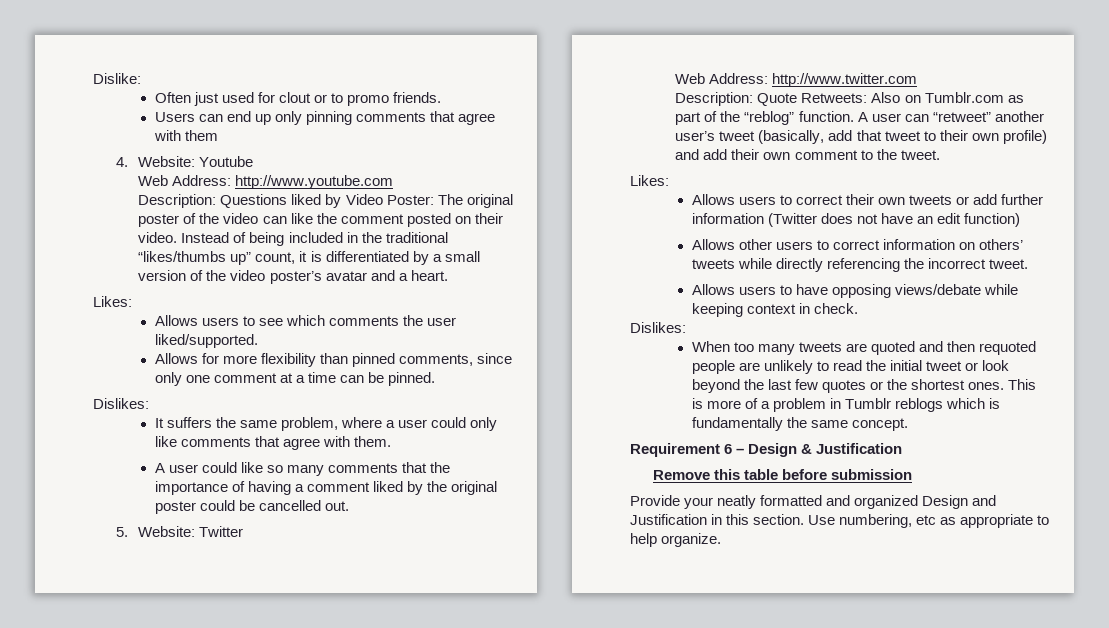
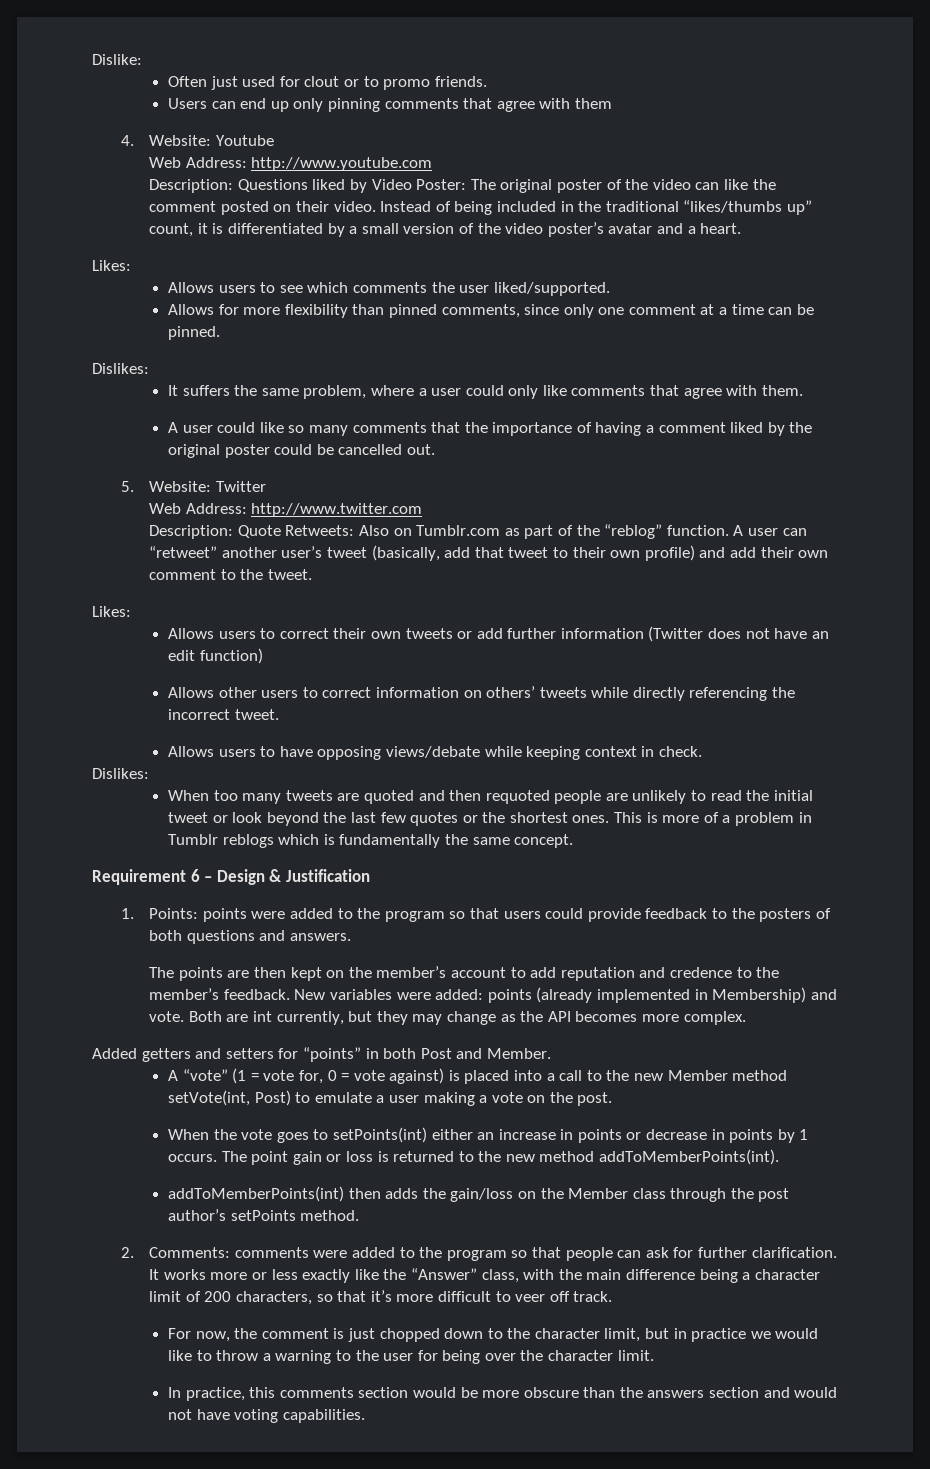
- Remove this table before submission
- Provide your neatly formatted and organized Design and Justification in this section. Use numbering, etc as appropriate to help organize.
+ 1. Points: points were added to the program so that users could provide feedback to the posters of both questions and answers.
+ The points are then kept on the member’s account to add reputation and credence to the member’s feedback. New variables were added: points (already implemented in Membership) and vote. Both are int currently, but they may change as the API becomes more complex.
+ Added getters and setters for “points” in both Post and Member.
+ A “vote” (1 = vote for, 0 = vote against) is placed into a call to the new Member method setVote(int, Post) to emulate a user making a vote on the post.
+ When the vote goes to setPoints(int) either an increase in points or decrease in points by 1 occurs. The point gain or loss is returned to the new method addToMemberPoints(int).
+ addToMemberPoints(int) then adds the gain/loss on the Member class through the post author’s setPoints method.
+ 2. Comments: comments were added to the program so that people can ask for further clarification. It works more or less exactly like the “Answer” class, with the main difference being a character limit of 200 characters, so that it’s more difficult to veer off track.
+ For now, the comment is just chopped down to the character limit, but in practice we would like to throw a warning to the user for being over the character limit.
+ In practice, this comments section would be more obscure than the answers section and would not have voting capabilities.

